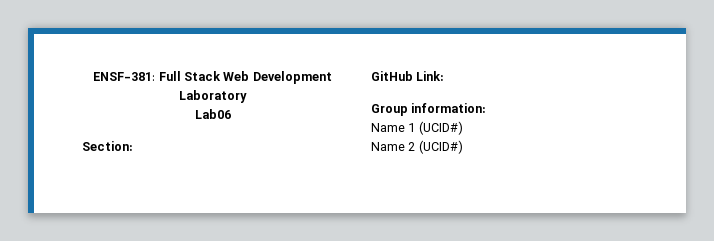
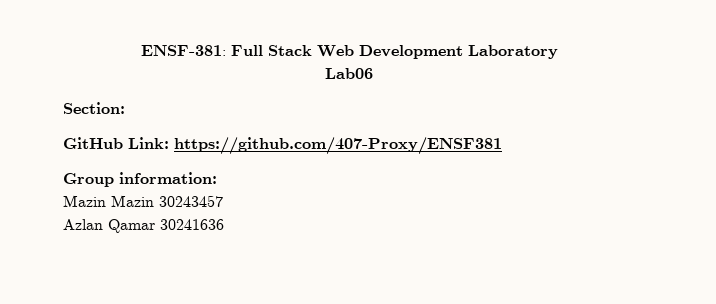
- GitHub Link:
+ GitHub Link: https://github.com/407-Proxy/ENSF381
- Name 1 (UCID#)
- Name 2 (UCID#)
+ Mazin Mazin 30243457
+ Azlan Qamar 30241636

